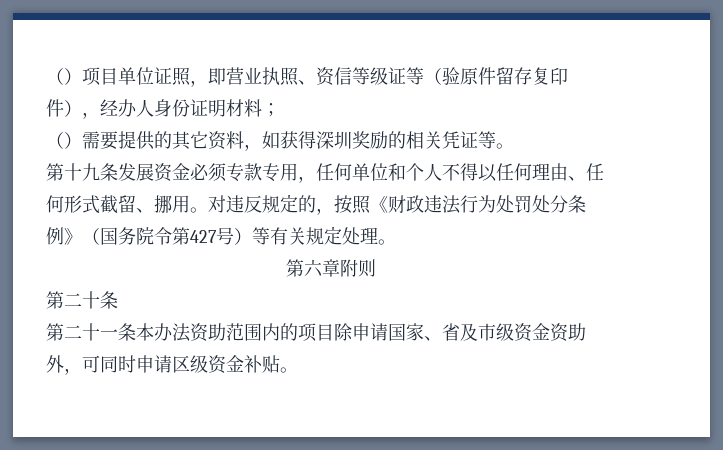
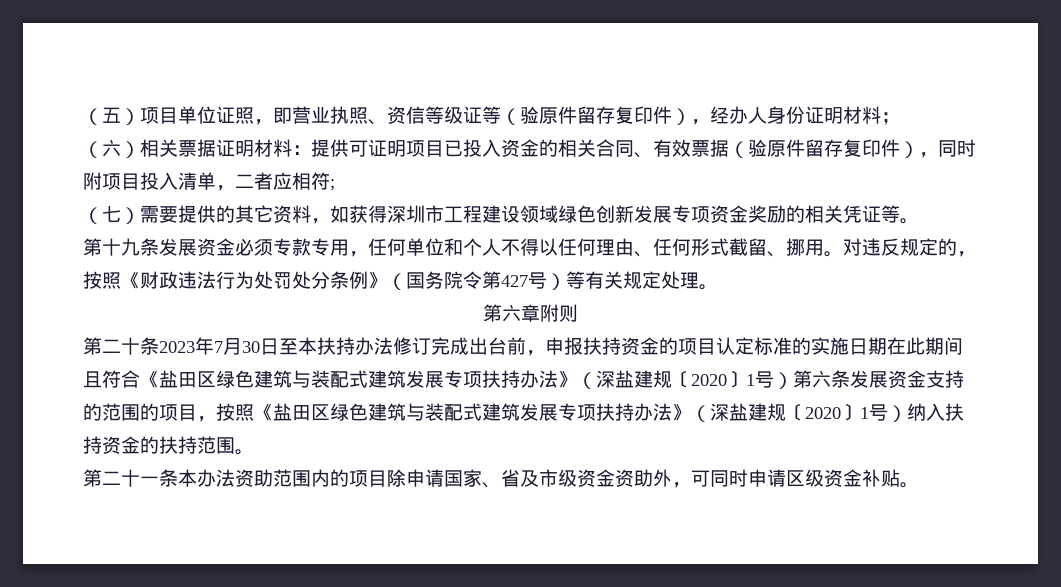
- （）项目单位证照，即营业执照、资信等级证等（验原件留存复印件），经办人身份证明材料；
+ （五）项目单位证照，即营业执照、资信等级证等（验原件留存复印件），经办人身份证明材料；
- （）需要提供的其它资料，如获得深圳奖励的相关凭证等。
+ （六）相关票据证明材料：提供可证明项目已投入资金的相关合同、有效票据（验原件留存复印件），同时附项目投入清单，二者应相符;
+ （七）需要提供的其它资料，如获得深圳市工程建设领域绿色创新发展专项资金奖励的相关凭证等。
- 第二十条
+ 第二十条2023年7月30日至本扶持办法修订完成出台前，申报扶持资金的项目认定标准的实施日期在此期间且符合《盐田区绿色建筑与装配式建筑发展专项扶持办法》（深盐建规〔2020〕1号）第六条发展资金支持的范围的项目，按照《盐田区绿色建筑与装配式建筑发展专项扶持办法》（深盐建规〔2020〕1号）纳入扶持资金的扶持范围。

